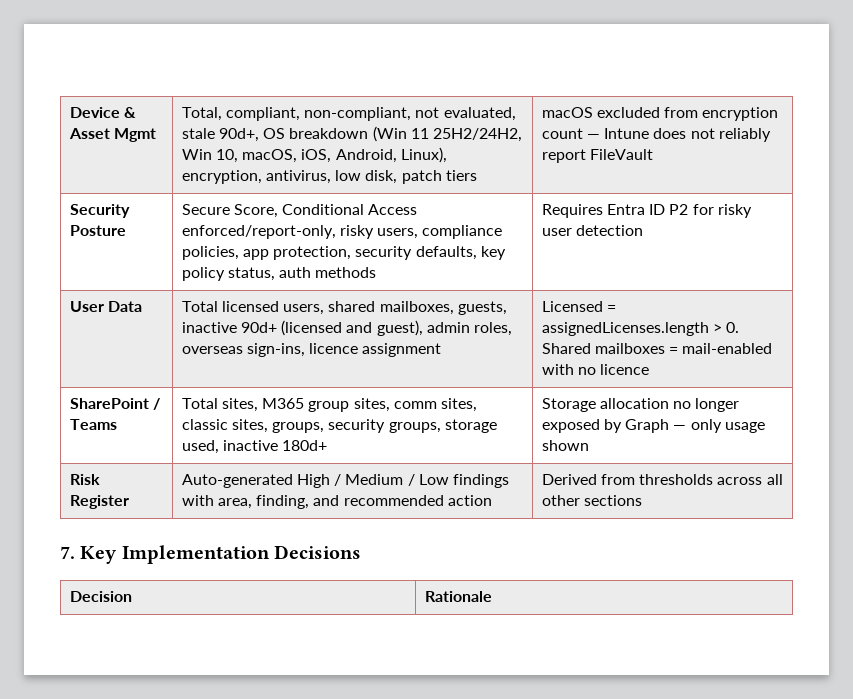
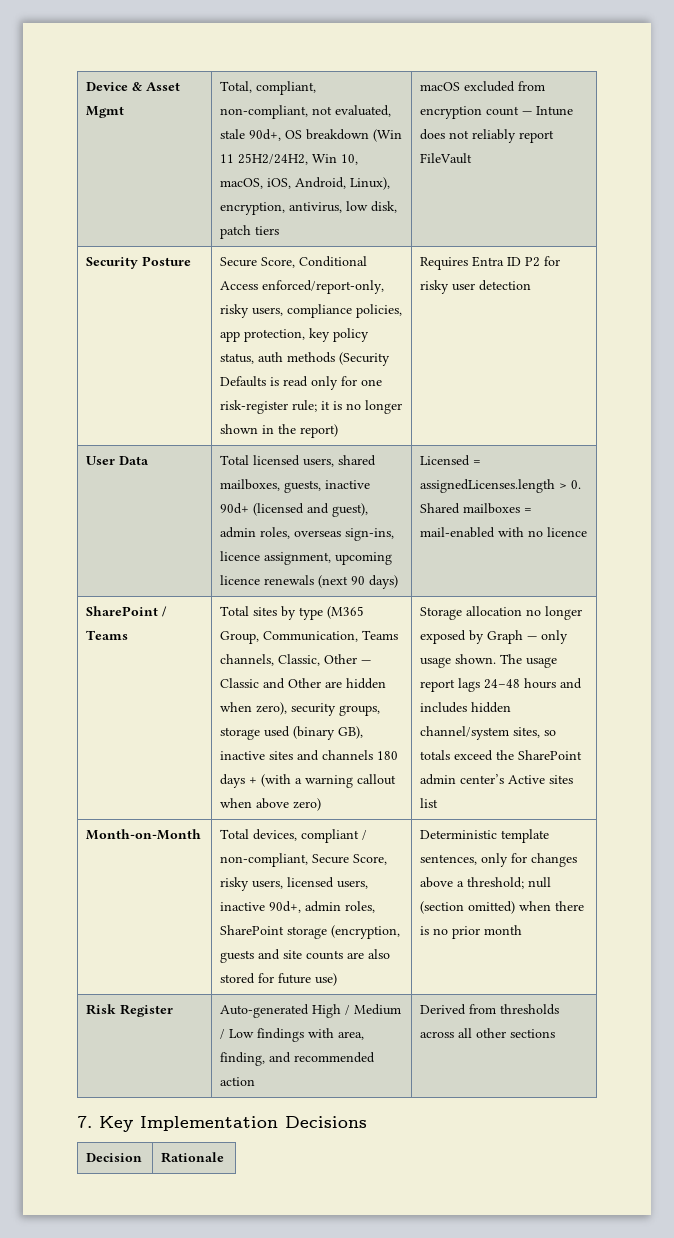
- Secure Score, Conditional Access enforced/report-only, risky users, compliance policies, app protection, security defaults, key policy status, auth methods
+ Secure Score, Conditional Access enforced/report-only, risky users, compliance policies, app protection, key policy status, auth methods (Security Defaults is read only for one risk-register rule; it is no longer shown in the report)
- User Data | Total licensed users, shared mailboxes, guests, inactive 90d+ (licensed and guest), admin roles, overseas sign-ins, licence assignment | Licensed = assignedLicenses.length > 0. Shared mailboxes = mail-enabled with no licence
+ User Data | Total licensed users, shared mailboxes, guests, inactive 90d+ (licensed and guest), admin roles, overseas sign-ins, licence assignment, upcoming licence renewals (next 90 days) | Licensed = assignedLicenses.length > 0. Shared mailboxes = mail-enabled with no licence
- Total sites, M365 group sites, comm sites, classic sites, groups, security groups, storage used, inactive 180d+
+ Total sites by type (M365 Group, Communication, Teams channels, Classic, Other — Classic and Other are hidden when zero), security groups, storage used (binary GB), inactive sites and channels 180 days + (with a warning callout when above zero)
- Storage allocation no longer exposed by Graph — only usage shown
+ Storage allocation no longer exposed by Graph — only usage shown. The usage report lags 24–48 hours and includes hidden channel/system sites, so totals exceed the SharePoint admin center’s Active sites list
+ Month-on-Month | Total devices, compliant / non-compliant, Secure Score, risky users, licensed users, inactive 90d+, admin roles, SharePoint storage (encryption, guests and site counts are also stored for future use) | Deterministic template sentences, only for changes above a threshold; null (section omitted) when there is no prior month

